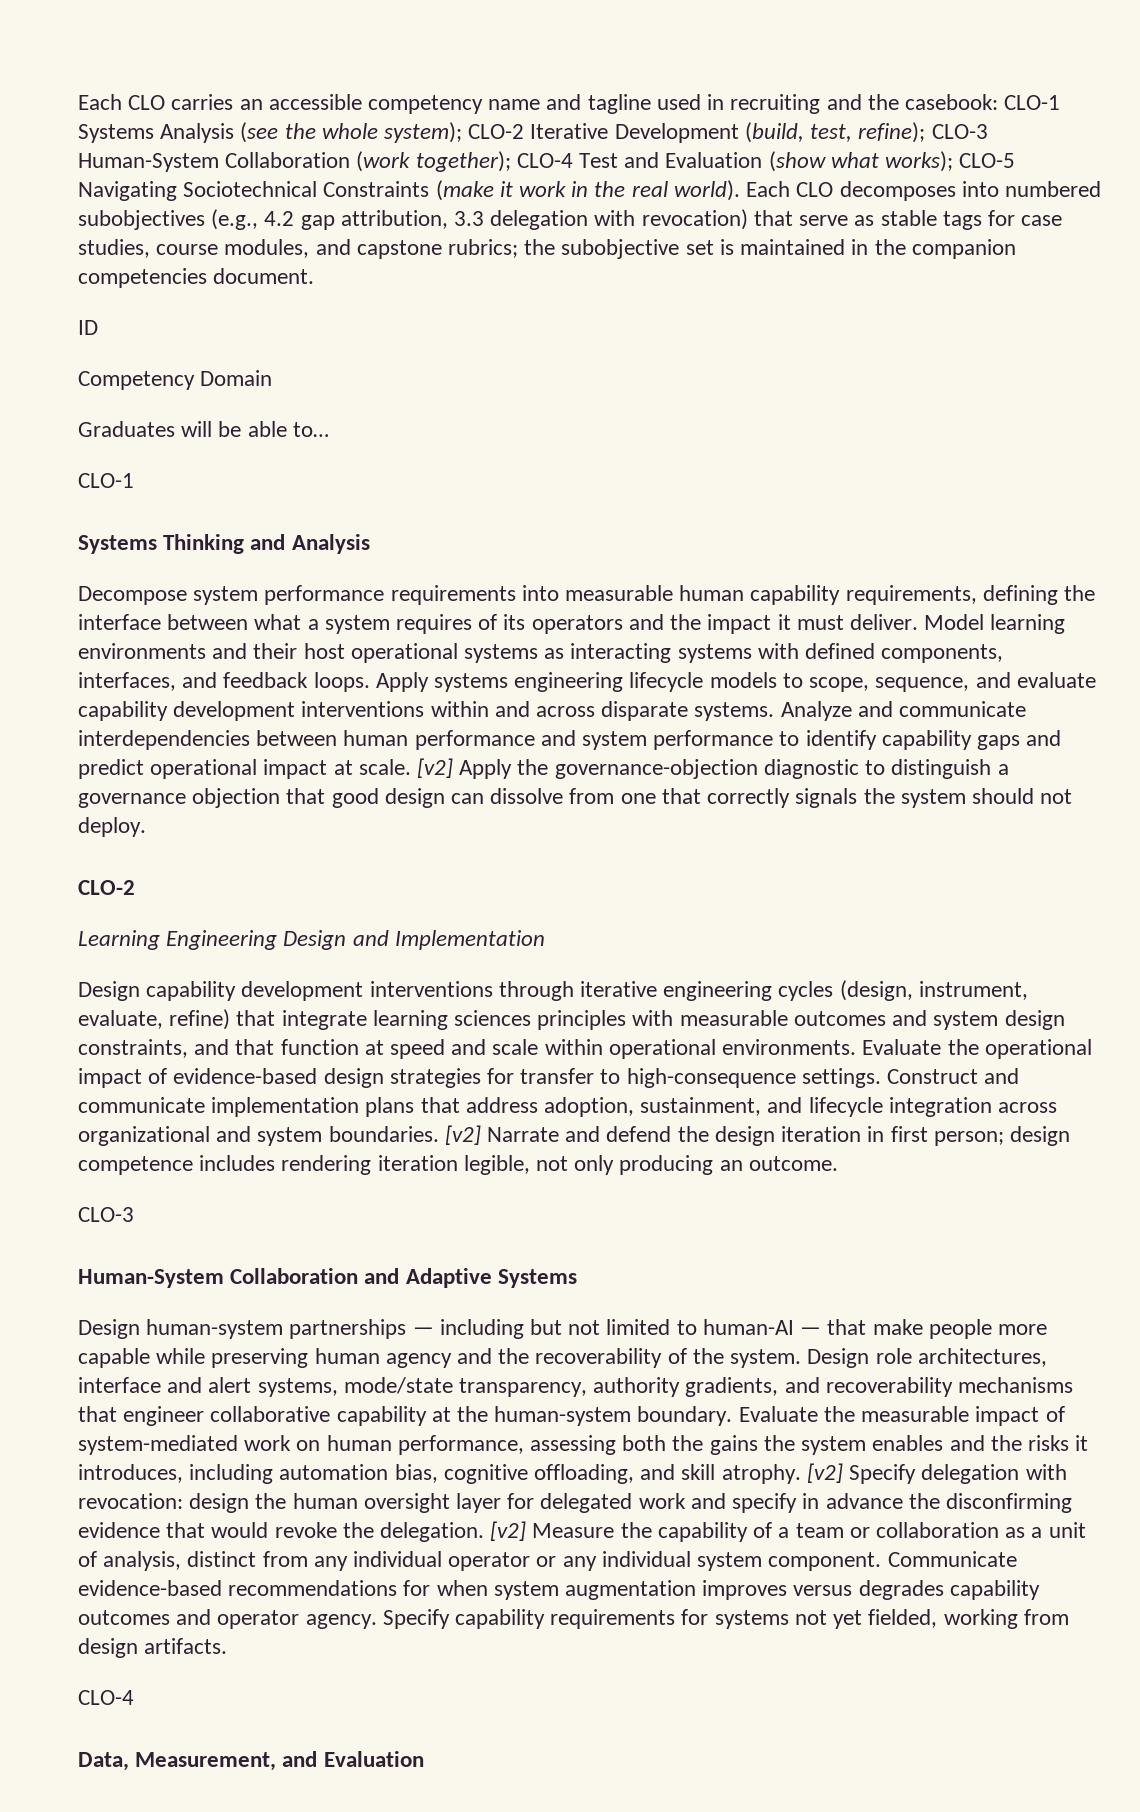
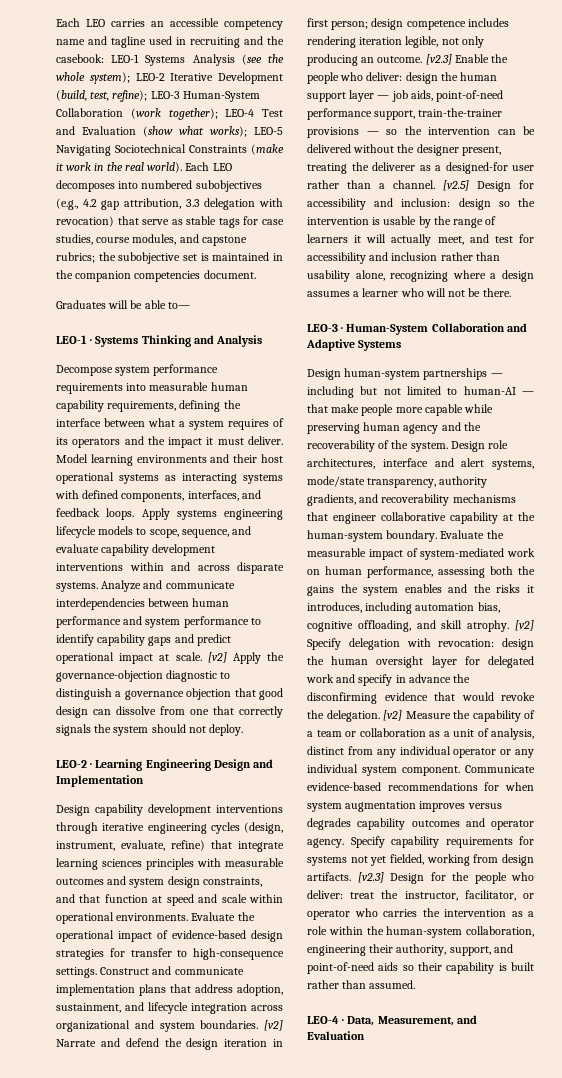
- Each CLO carries an accessible competency name and tagline used in recruiting and the casebook: CLO-1 Systems Analysis (see the whole system); CLO-2 Iterative Development (build, test, refine); CLO-3 Human-System Collaboration (work together); CLO-4 Test and Evaluation (show what works); CLO-5 Navigating Sociotechnical Constraints (make it work in the real world).
+ Each LEO carries an accessible competency name and tagline used in recruiting and the casebook: LEO-1 Systems Analysis (see the whole system); LEO-2 Iterative Development (build, test, refine); LEO-3 Human-System Collaboration (work together); LEO-4 Test and Evaluation (show what works); LEO-5 Navigating Sociotechnical Constraints (make it work in the real world).
- Each CLO decomposes into numbered subobjectives (e.g., 4.2 gap attribution, 3.3 delegation with revocation) that serve as stable tags for case studies, course modules, and capstone rubrics; the subobjective set is maintained in the companion competencies document.
+ Each LEO decomposes into numbered subobjectives (e.g., 4.2 gap attribution, 3.3 delegation with revocation) that serve as stable tags for case studies, course modules, and capstone rubrics; the subobjective set is maintained in the companion competencies document.
- ID
- Competency Domain
- Graduates will be able to…
- CLO-1
- Systems Thinking and Analysis
+ Graduates will be able to—
+ LEO-1 · Systems Thinking and Analysis
  [v2] Apply the governance-objection diagnostic to distinguish a governance objection that good design can dissolve from one that correctly signals the system should not deploy.
- CLO-2
- Learning Engineering Design and Implementation
+ LEO-2 · Learning Engineering Design and Implementation
- [v2] Narrate and defend the design iteration in first person; design competence includes rendering iteration legible, not only producing an outcome.
- CLO-3
- Human-System Collaboration and Adaptive Systems
+ [v2] Narrate and defend the design iteration in first person; design competence includes rendering iteration legible, not only producing an outcome. [v2.3] Enable the people who deliver: design the human support layer — job aids, point-of-need performance support, train-the-trainer provisions — so the intervention can be delivered without the designer present, treating the deliverer as a designed-for user rather than a channel. [v2.5] Design for accessibility and inclusion: design so the intervention is usable by the range of learners it will actually meet, and test for accessibility and inclusion rather than usability alone, recognizing where a design assumes a learner who will not be there.
+ LEO-3 · Human-System Collaboration and Adaptive Systems
- Specify capability requirements for systems not yet fielded, working from design artifacts.
- CLO-4
- Data, Measurement, and Evaluation
+ Specify capability requirements for systems not yet fielded, working from design artifacts. [v2.3] Design for the people who deliver: treat the instructor, facilitator, or operator who carries the intervention as a role within the human-system collaboration, engineering their authority, support, and point-of-need aids so their capability is built rather than assumed.
+ LEO-4 · Data, Measurement, and Evaluation

